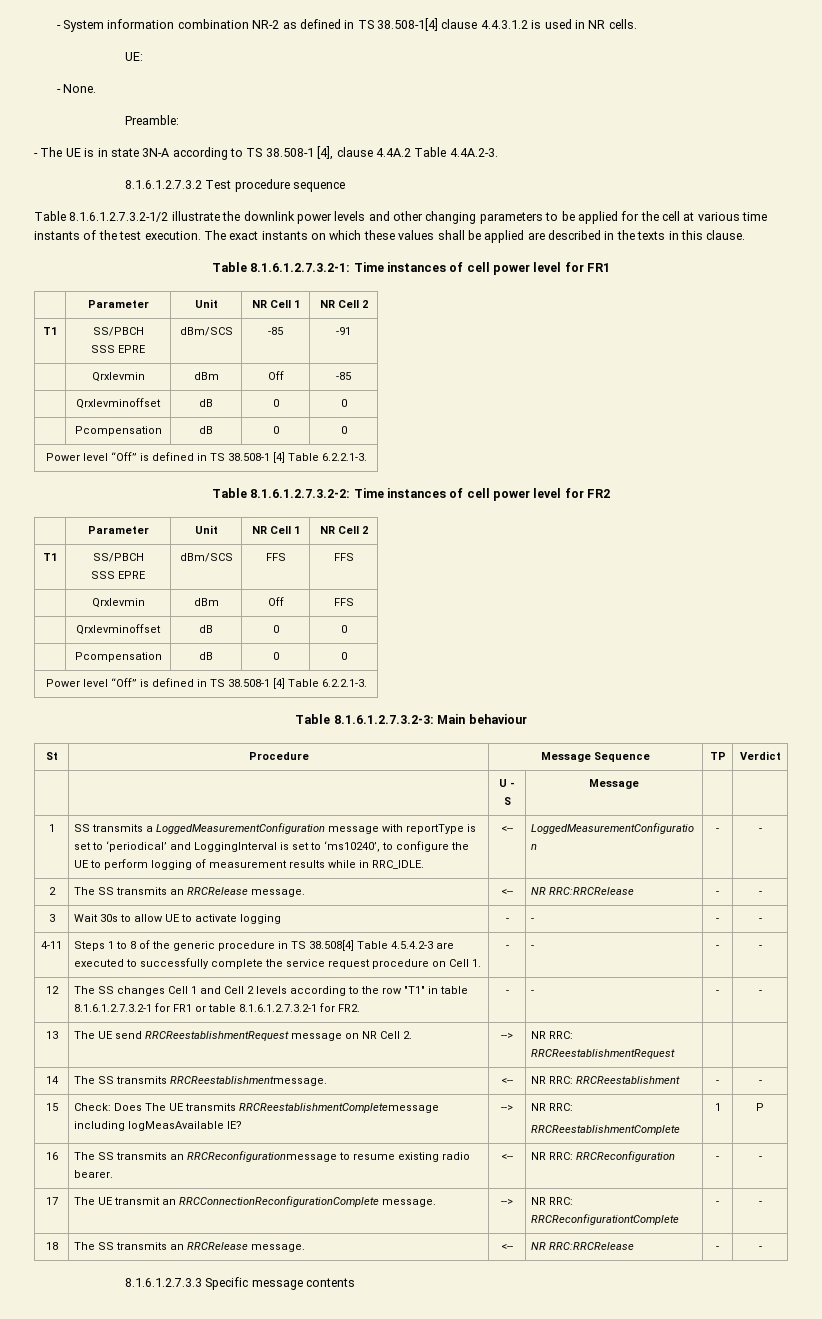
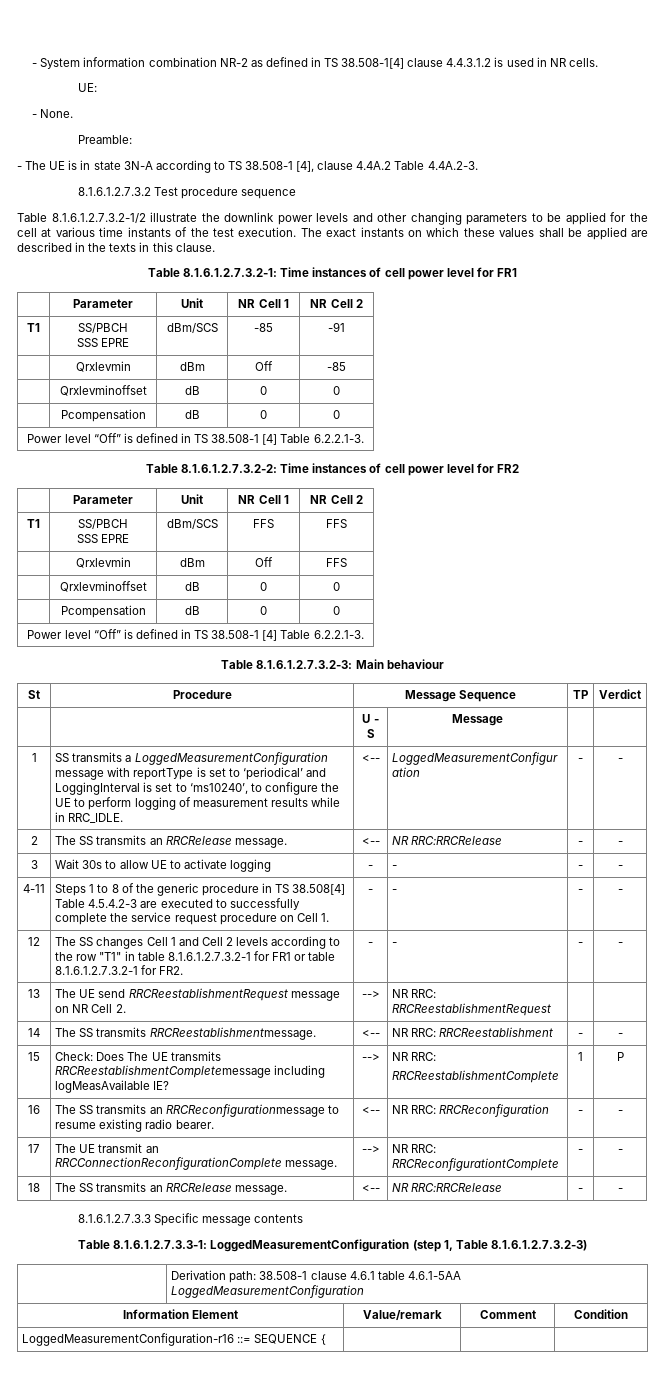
+ Table 8.1.6.1.2.7.3.3-1: LoggedMeasurementConfiguration (step 1, Table 8.1.6.1.2.7.3.2-3)
+ | Derivation path: 38.508-1 clause 4.6.1 table 4.6.1-5AA LoggedMeasurementConfiguration
+ Information Element | Value/remark | Comment | Condition
+ LoggedMeasurementConfiguration-r16 ::= SEQUENCE { | | |

